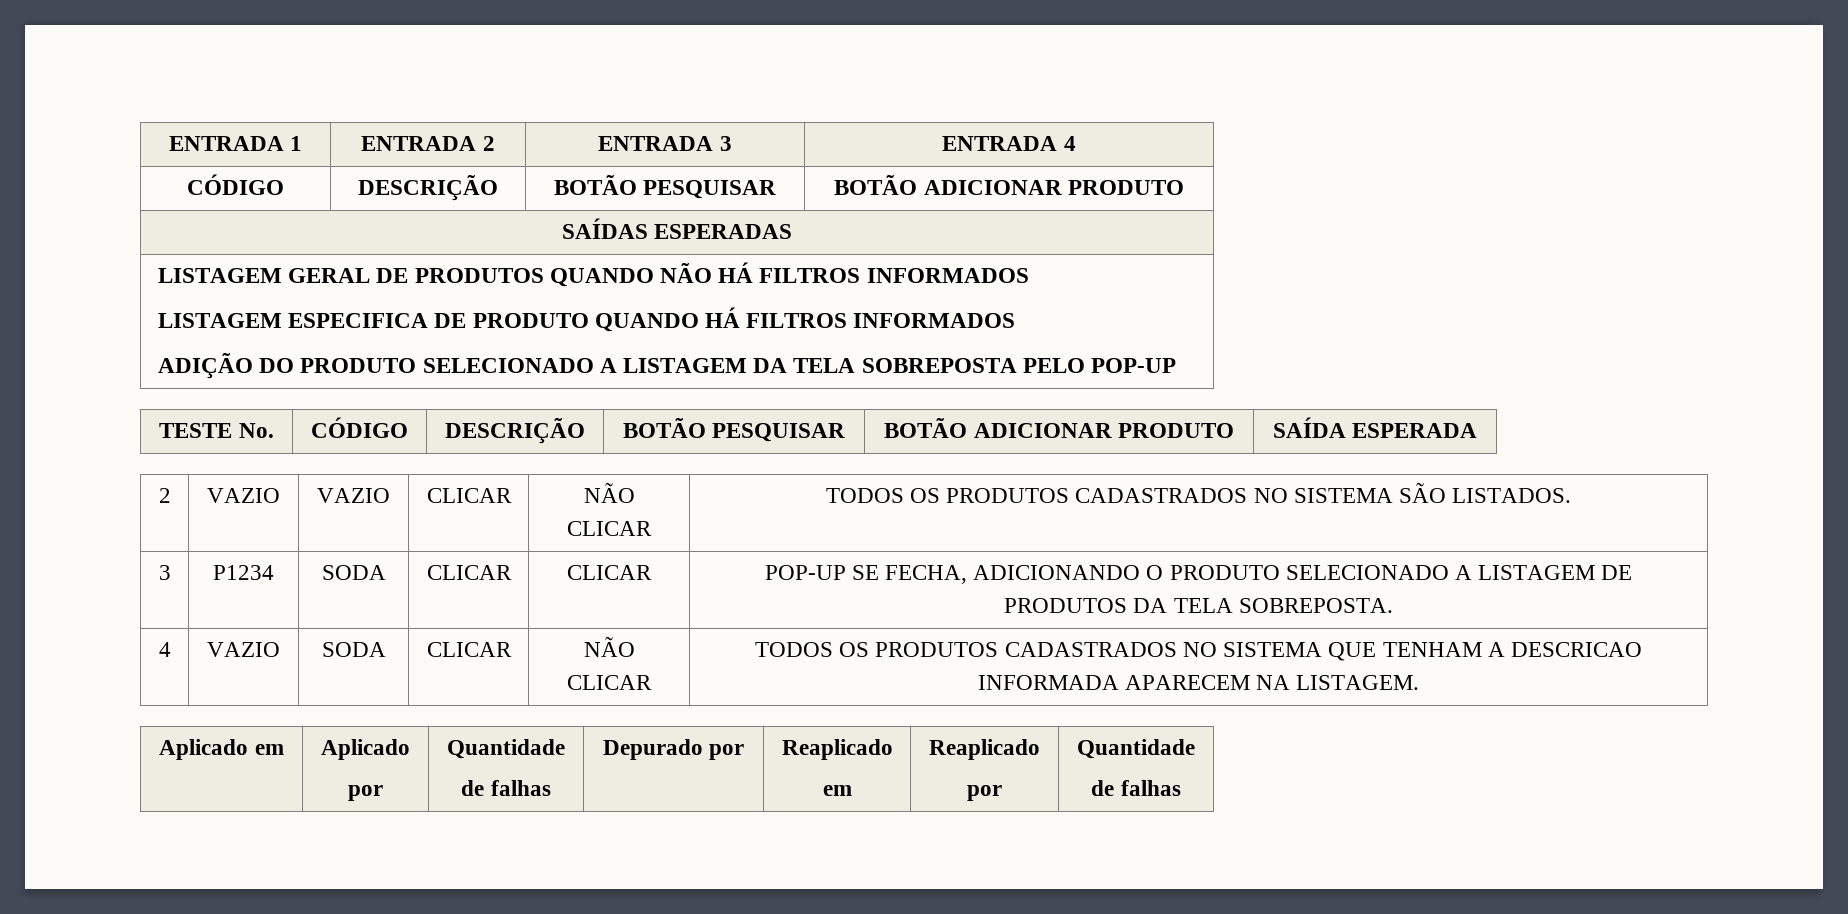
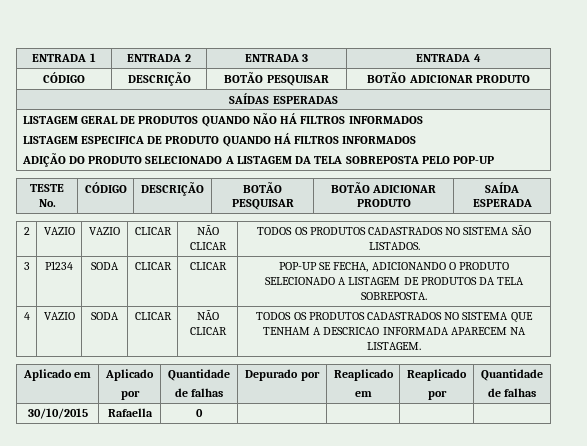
+ 30/10/2015 | Rafaella | 0 | | | |

